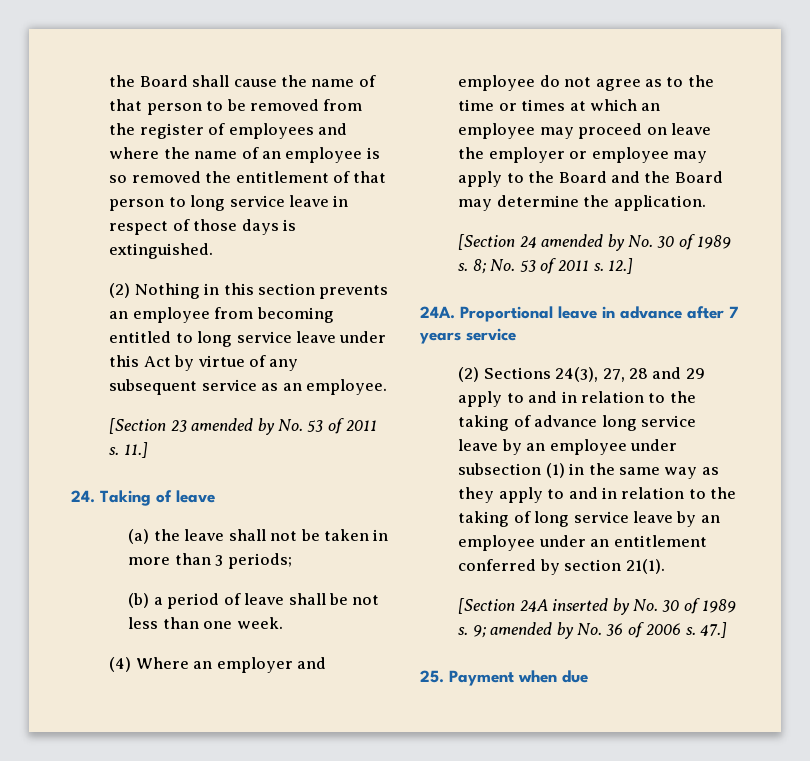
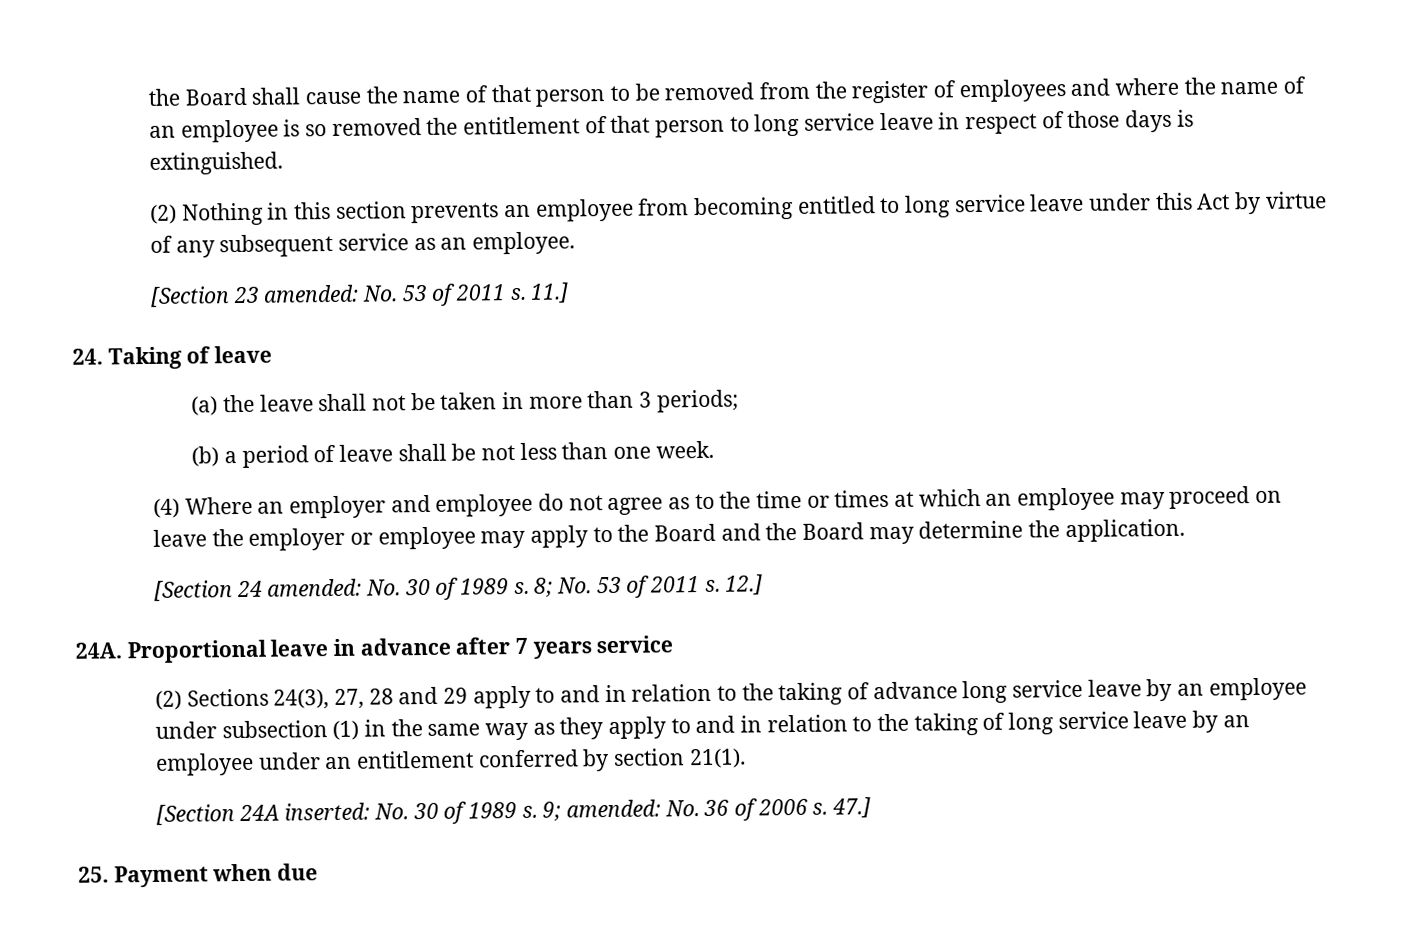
- [Section 23 amended by No. 53 of 2011 s.
+ [Section 23 amended: No. 53 of 2011 s.
- [Section 24 amended by No. 30 of 1989 s.
+ [Section 24 amended: No. 30 of 1989 s.
- [Section 24A inserted by No. 30 of 1989 s.
+ [Section 24A inserted: No. 30 of 1989 s.
- 9; amended by No. 36 of 2006 s.
+ 9; amended: No. 36 of 2006 s.

